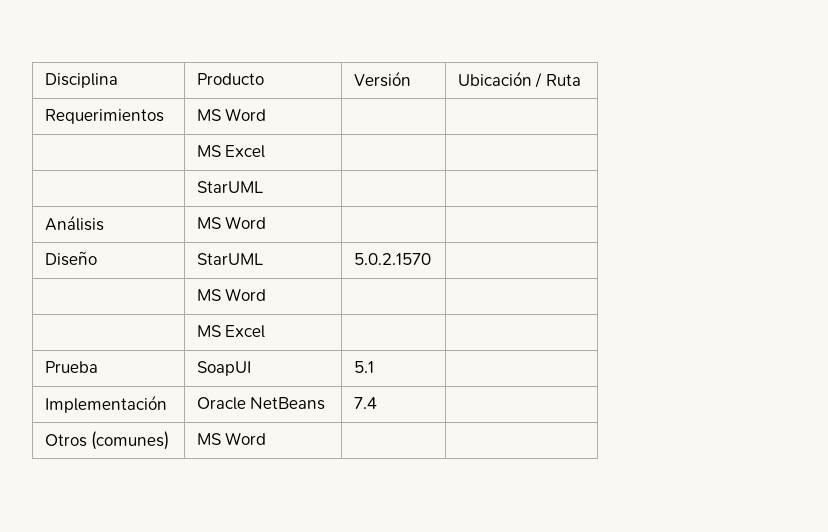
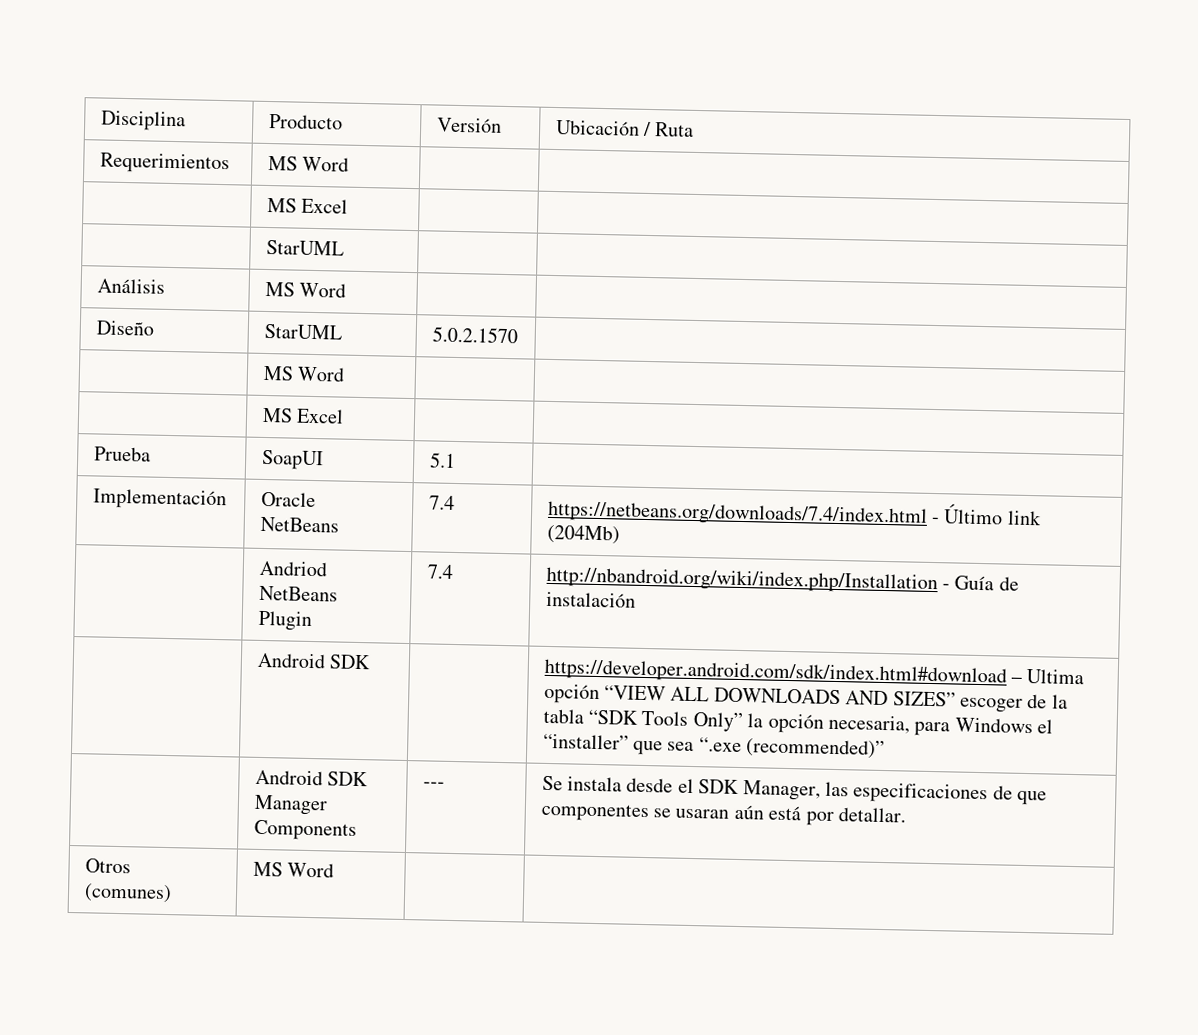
- Implementación | Oracle NetBeans | 7.4 |
+ Implementación | Oracle NetBeans | 7.4 | https://netbeans.org/downloads/7.4/index.html - Último link (204Mb)
+ | Andriod NetBeans Plugin | 7.4 | http://nbandroid.org/wiki/index.php/Installation - Guía de instalación
+ | Android SDK | | https://developer.android.com/sdk/index.html#download – Ultima opción “VIEW ALL DOWNLOADS AND SIZES” escoger de la tabla “SDK Tools Only” la opción necesaria, para Windows el “installer” que sea “.exe (recommended)”
+ | Android SDK Manager Components | --- | Se instala desde el SDK Manager, las especificaciones de que componentes se usaran aún está por detallar.

